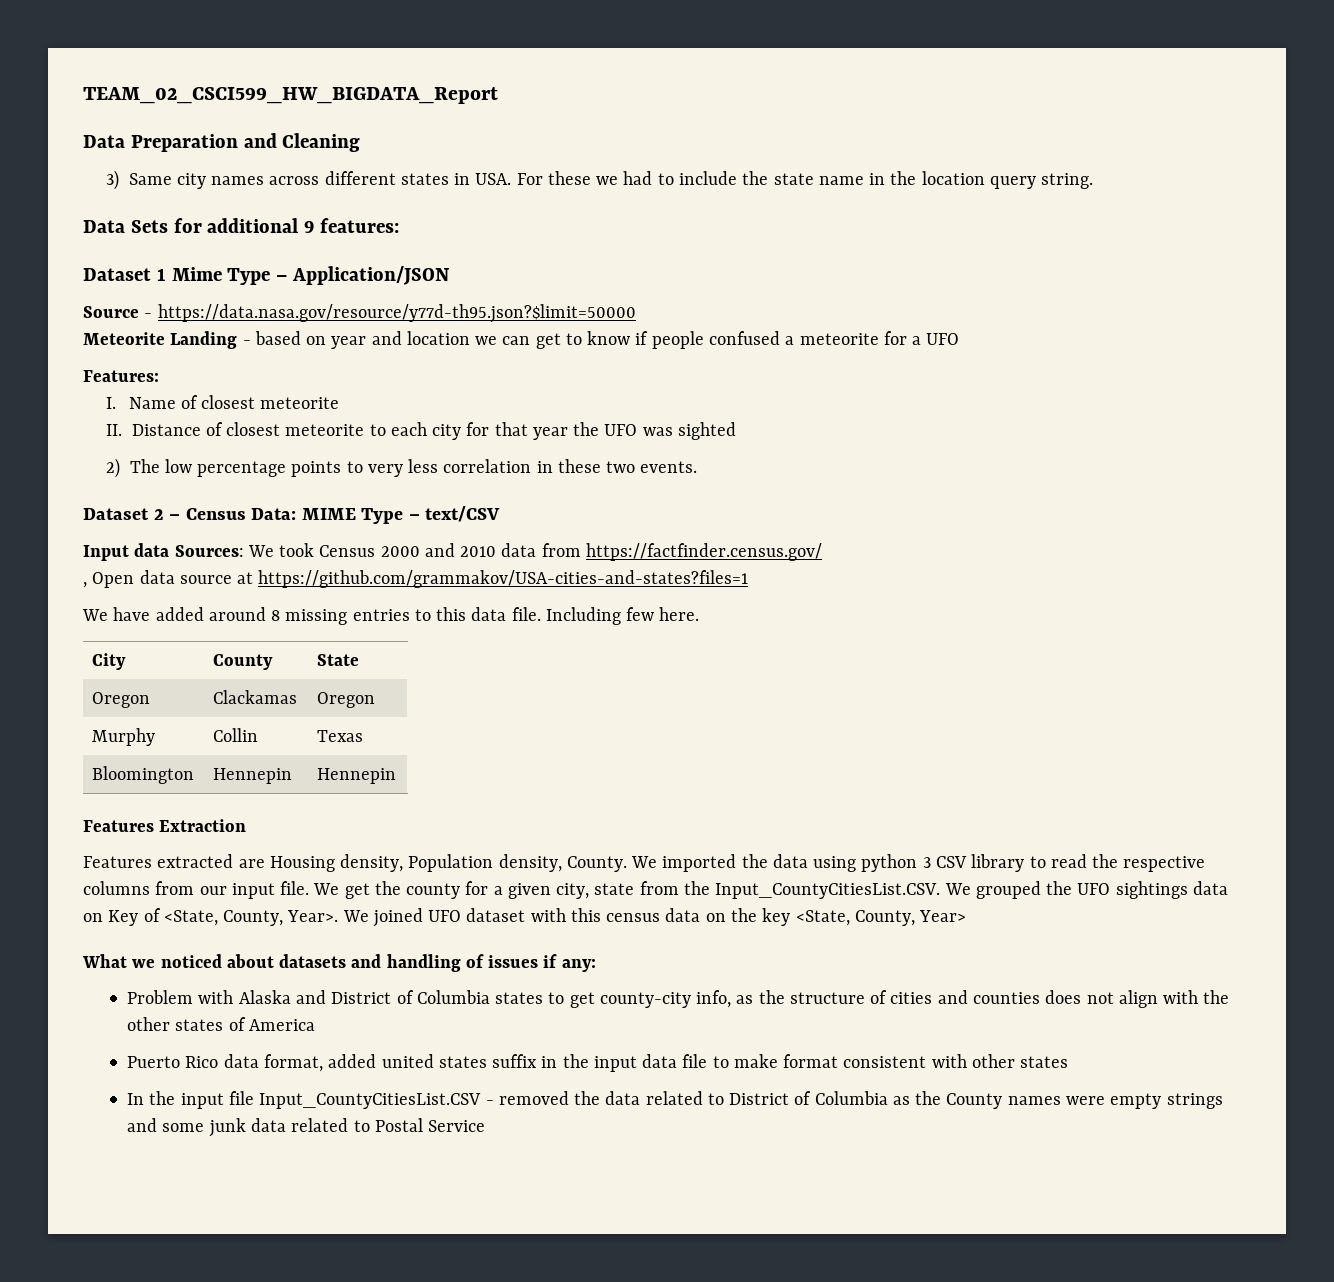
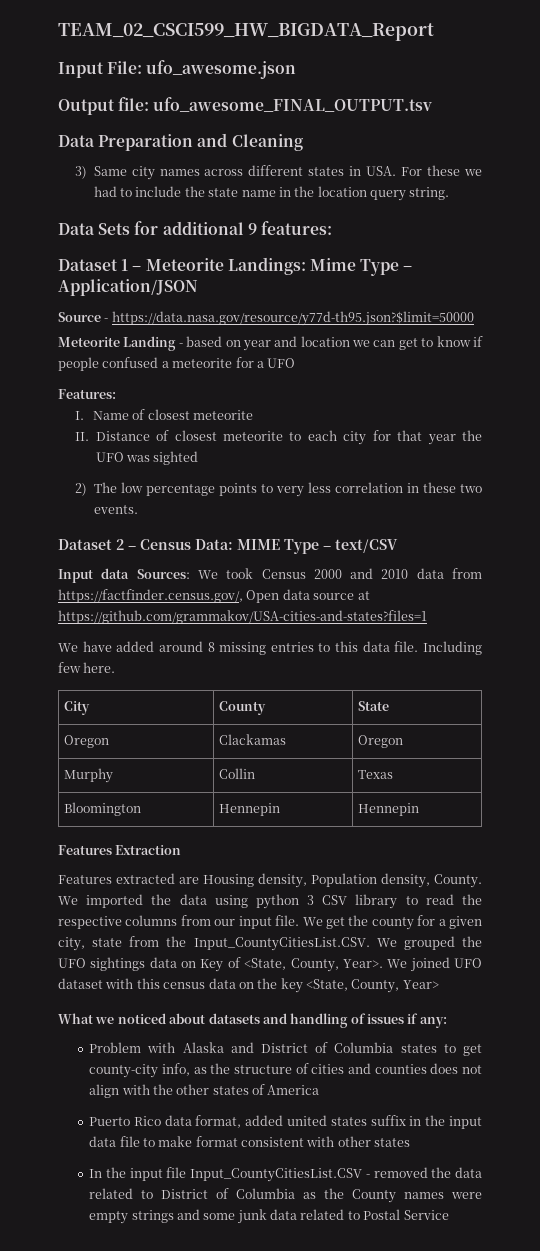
+ Input File: ufo_awesome.json
+ Output file: ufo_awesome_FINAL_OUTPUT.tsv
- Dataset 1 Mime Type – Application/JSON
+ Dataset 1 – Meteorite Landings: Mime Type – Application/JSON
- Input data Sources: We took Census 2000 and 2010 data from https://factfinder.census.gov/
- , Open data source at https://github.com/grammakov/USA-cities-and-states?files=1
+ Input data Sources: We took Census 2000 and 2010 data from https://factfinder.census.gov/, Open data source at https://github.com/grammakov/USA-cities-and-states?files=1

